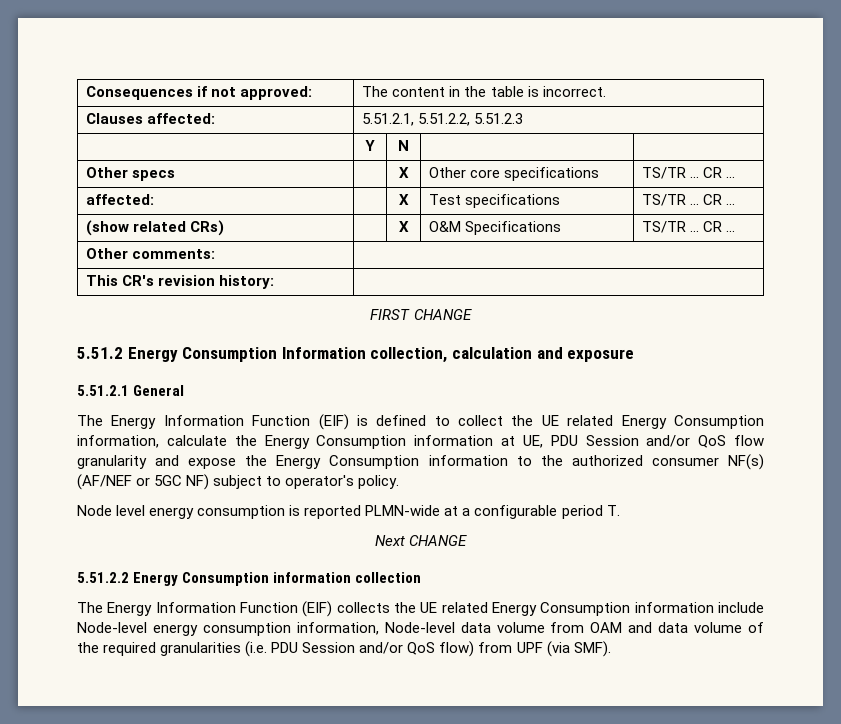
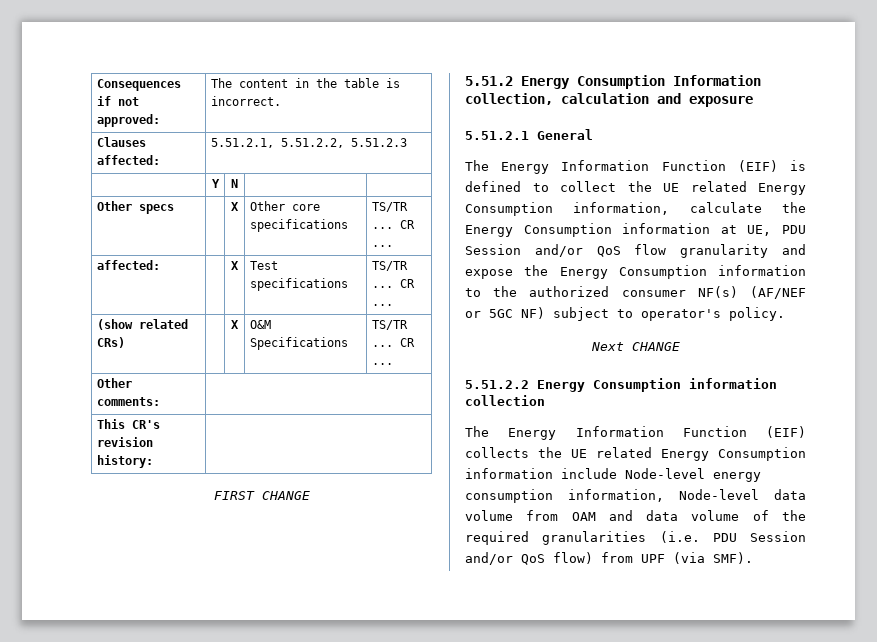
- Node level energy consumption is reported PLMN-wide at a configurable period T.

